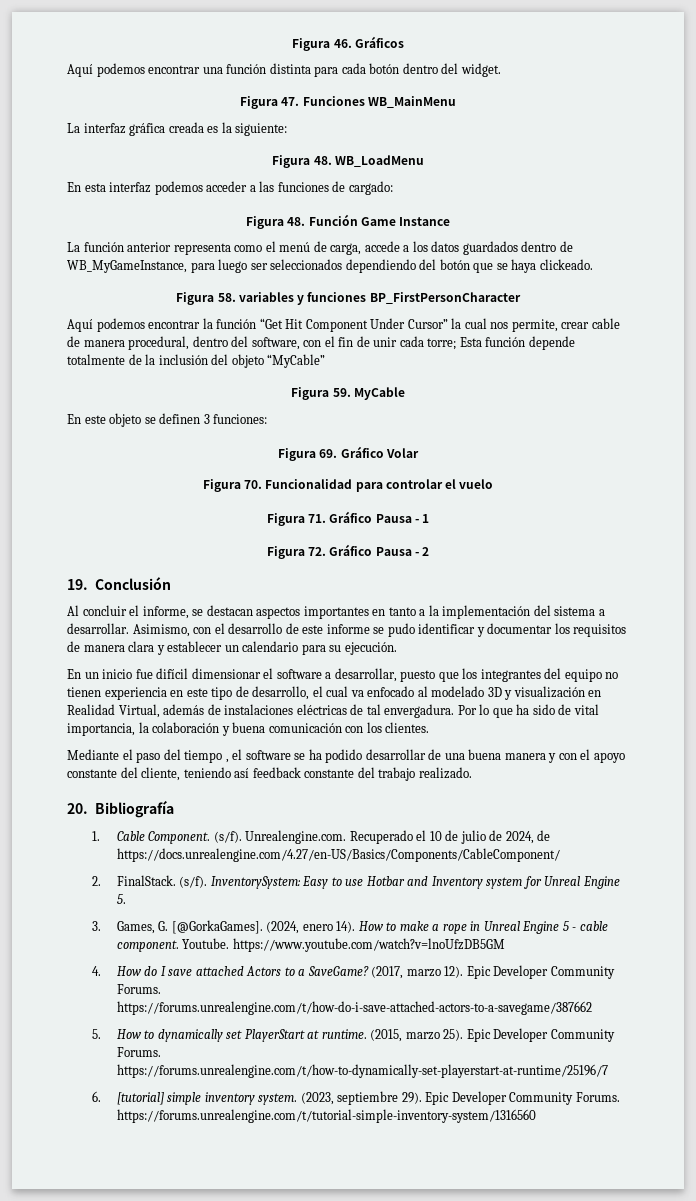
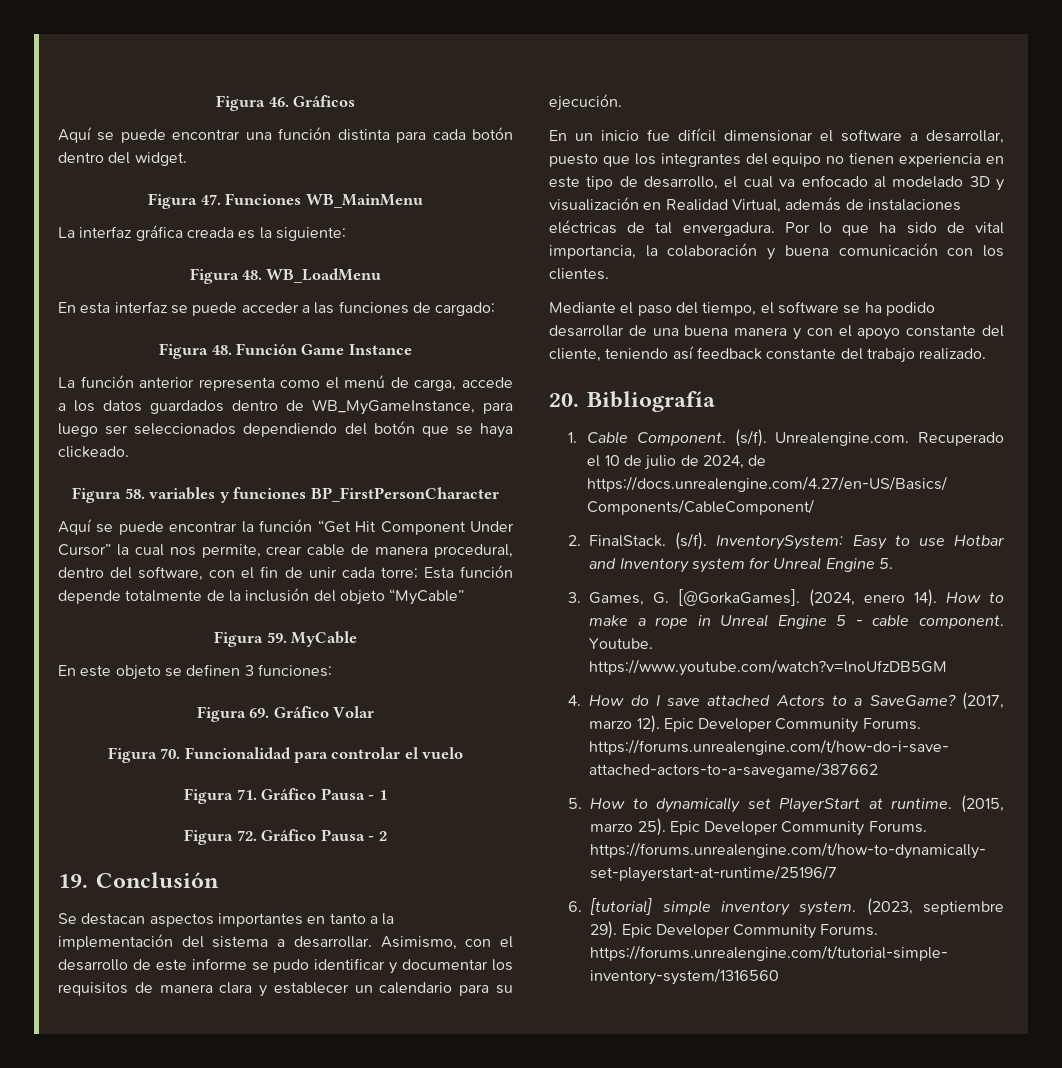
- Aquí podemos encontrar una función distinta para cada botón dentro del widget.
+ Aquí se puede encontrar una función distinta para cada botón dentro del widget.
- En esta interfaz podemos acceder a las funciones de cargado:
+ En esta interfaz se puede acceder a las funciones de cargado:
- Aquí podemos encontrar la función “Get Hit Component Under Cursor” la cual nos permite, crear cable de manera procedural, dentro del software, con el fin de unir cada torre; Esta función depende totalmente de la inclusión del objeto “MyCable”
+ Aquí se puede encontrar la función “Get Hit Component Under Cursor” la cual nos permite, crear cable de manera procedural, dentro del software, con el fin de unir cada torre; Esta función depende totalmente de la inclusión del objeto “MyCable”
- Al concluir el informe, se destacan aspectos importantes en tanto a la implementación del sistema a desarrollar.
+ Se destacan aspectos importantes en tanto a la implementación del sistema a desarrollar.
- Mediante el paso del tiempo , el software se ha podido desarrollar de una buena manera y con el apoyo constante del cliente, teniendo así feedback constante del trabajo realizado.
+ Mediante el paso del tiempo, el software se ha podido desarrollar de una buena manera y con el apoyo constante del cliente, teniendo así feedback constante del trabajo realizado.

